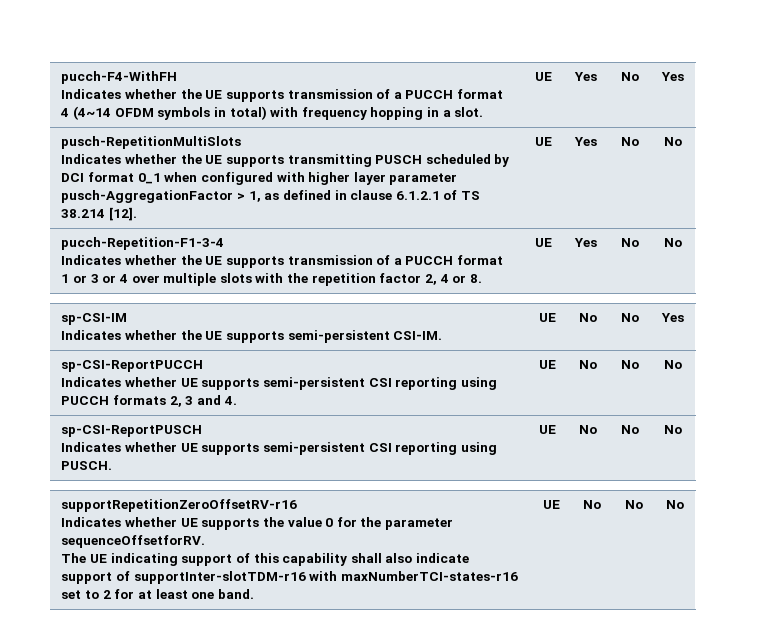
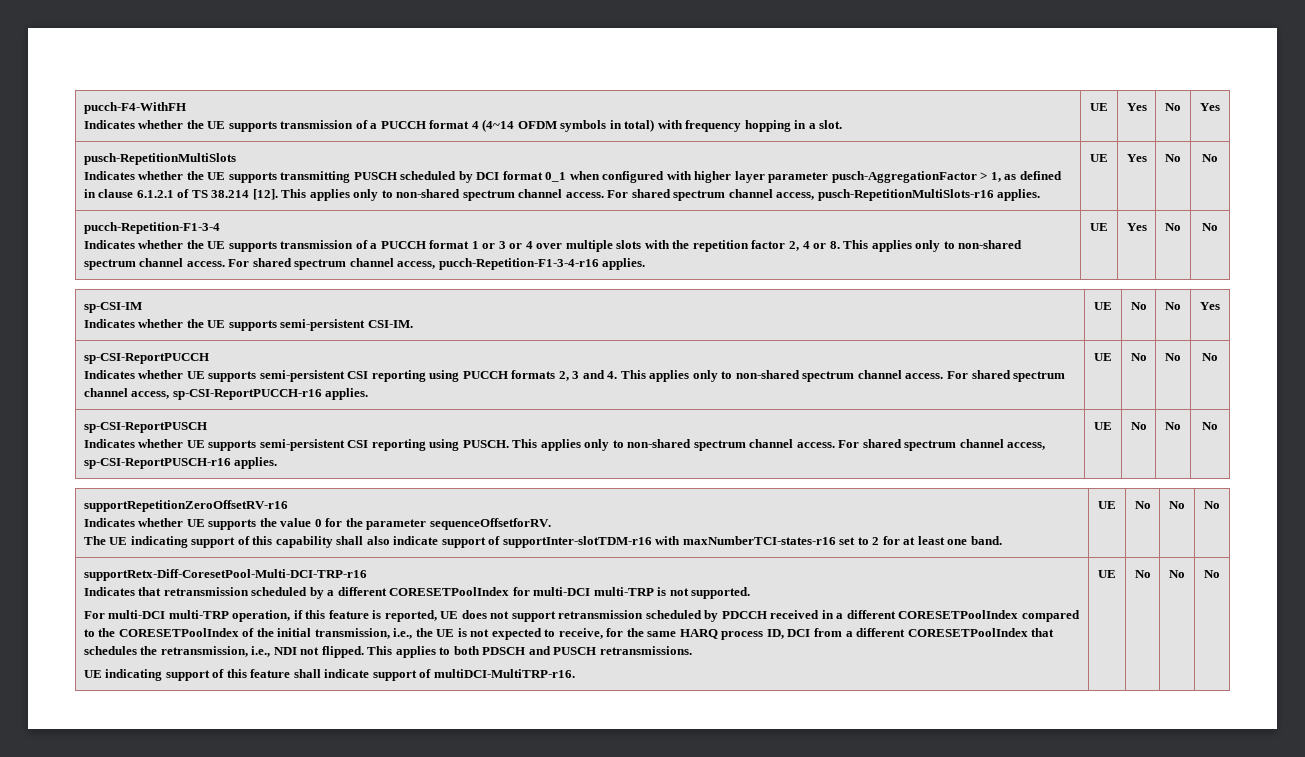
+ This applies only to non-shared spectrum channel access. For shared spectrum channel access, pusch-RepetitionMultiSlots-r16 applies.
- Indicates whether the UE supports transmission of a PUCCH format 1 or 3 or 4 over multiple slots with the repetition factor 2, 4 or 8.
+ Indicates whether the UE supports transmission of a PUCCH format 1 or 3 or 4 over multiple slots with the repetition factor 2, 4 or 8. This applies only to non-shared spectrum channel access. For shared spectrum channel access, pucch-Repetition-F1-3-4-r16 applies.
  sp-CSI-ReportPUCCH
- Indicates whether UE supports semi-persistent CSI reporting using PUCCH formats 2, 3 and 4. | UE | No | No | No
+ Indicates whether UE supports semi-persistent CSI reporting using PUCCH formats 2, 3 and 4. This applies only to non-shared spectrum channel access. For shared spectrum channel access, sp-CSI-ReportPUCCH-r16 applies. | UE | No | No | No
  sp-CSI-ReportPUSCH
- Indicates whether UE supports semi-persistent CSI reporting using PUSCH. | UE | No | No | No
+ Indicates whether UE supports semi-persistent CSI reporting using PUSCH. This applies only to non-shared spectrum channel access. For shared spectrum channel access, sp-CSI-ReportPUSCH-r16 applies. | UE | No | No | No
+ supportRetx-Diff-CoresetPool-Multi-DCI-TRP-r16
+ Indicates that retransmission scheduled by a different CORESETPoolIndex for multi-DCI multi-TRP is not supported.
+ For multi-DCI multi-TRP operation, if this feature is reported, UE does not support retransmission scheduled by PDCCH received in a different CORESETPoolIndex compared to the CORESETPoolIndex of the initial transmission, i.e., the UE is not expected to receive, for the same HARQ process ID, DCI from a different CORESETPoolIndex that schedules the retransmission, i.e., NDI not flipped. This applies to both PDSCH and PUSCH retransmissions.
+ UE indicating support of this feature shall indicate support of multiDCI-MultiTRP-r16. | UE | No | No | No

